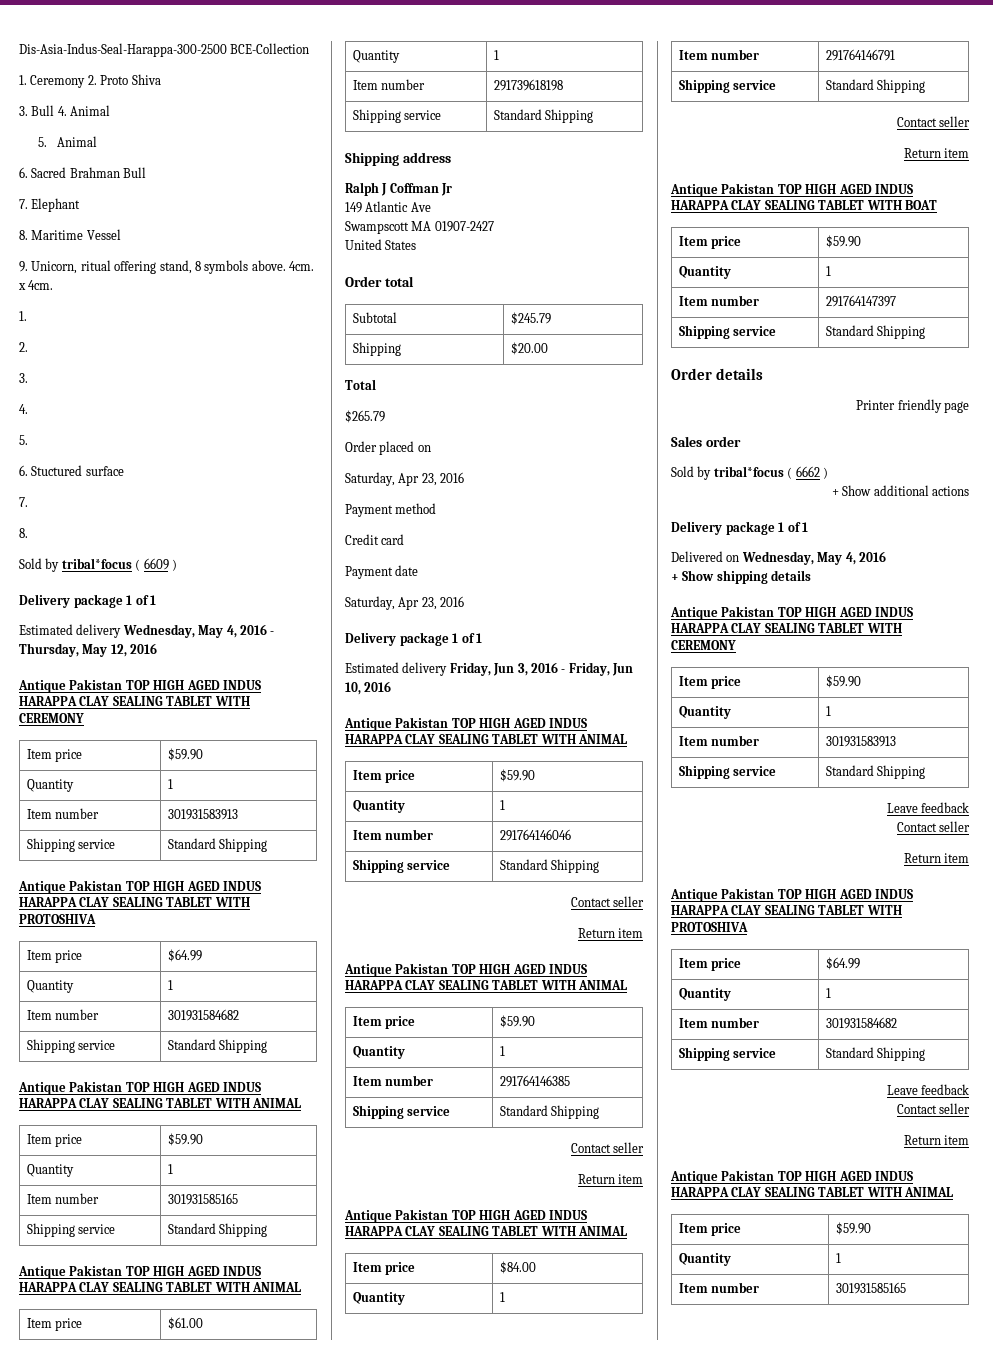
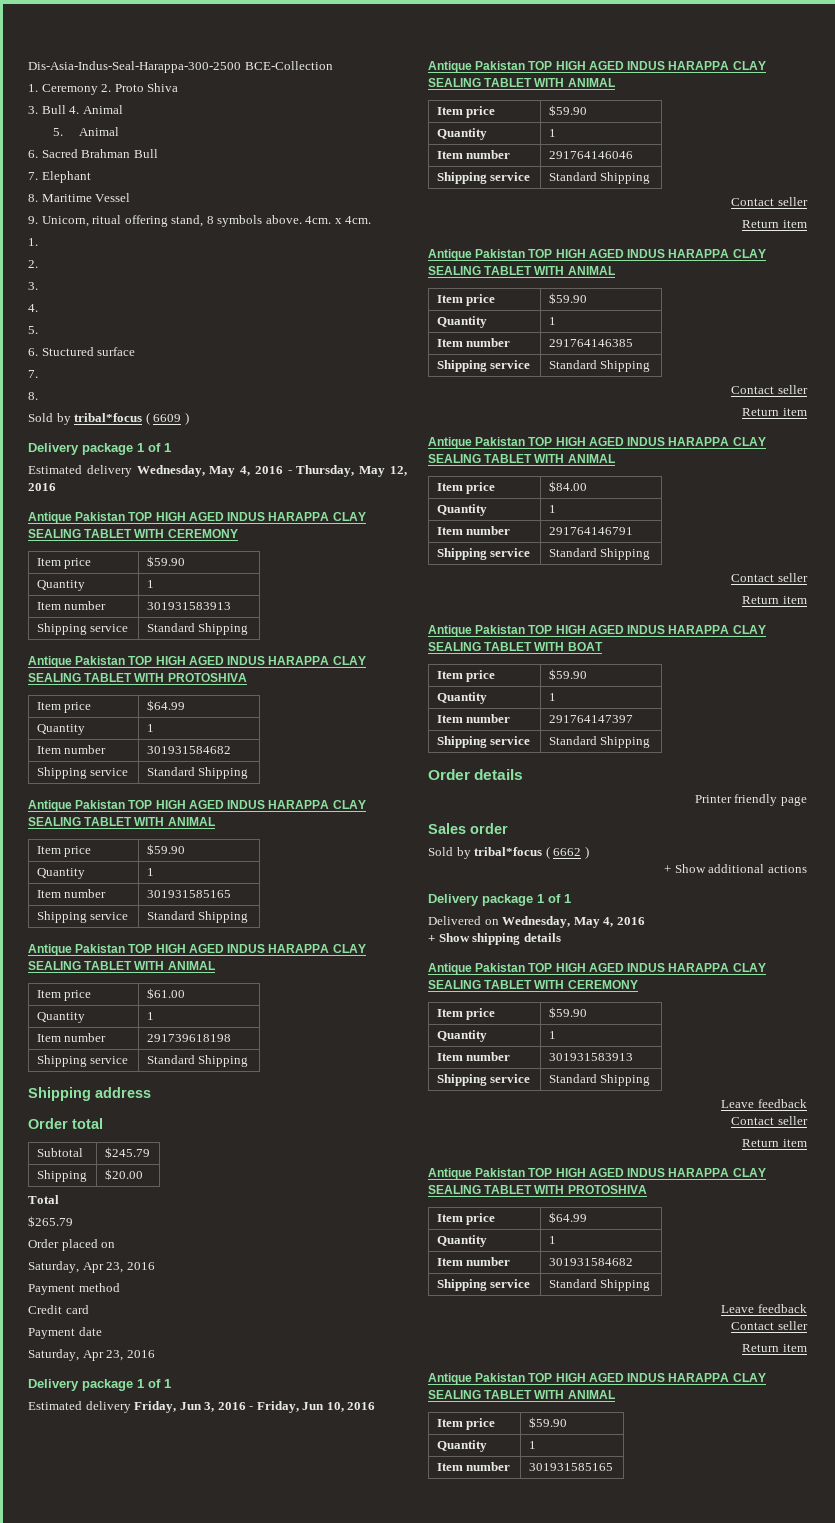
- Ralph J Coffman Jr
- 149 Atlantic Ave
- Swampscott MA 01907-2427
- United States

